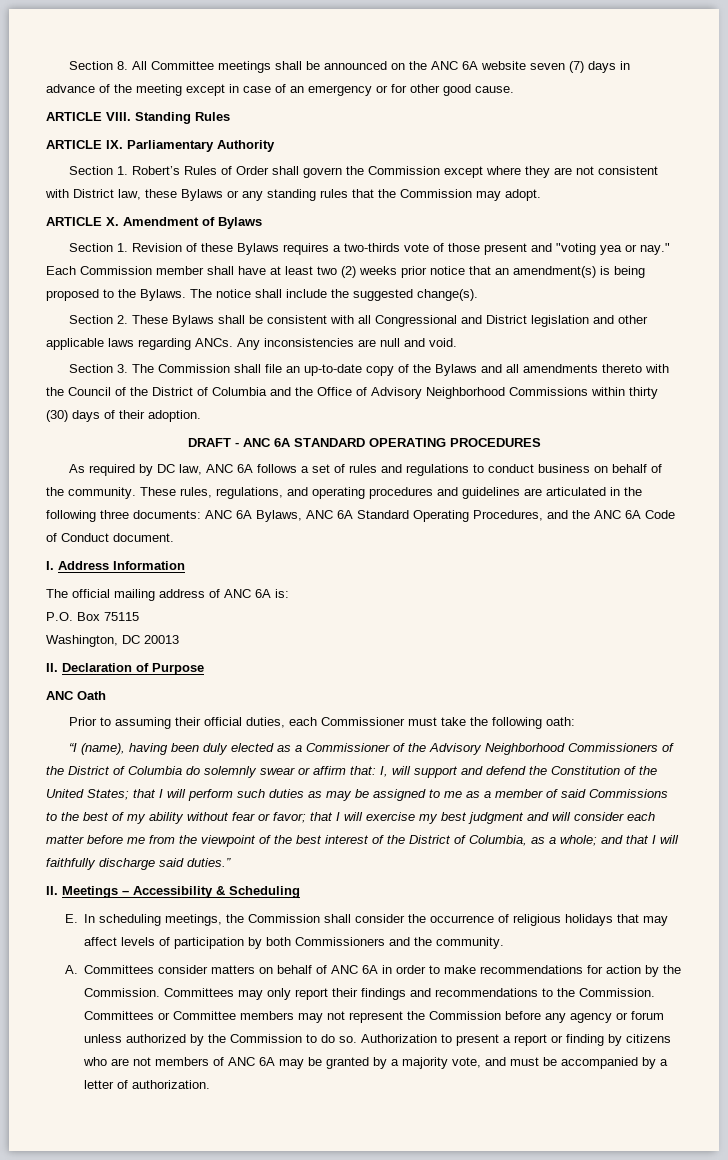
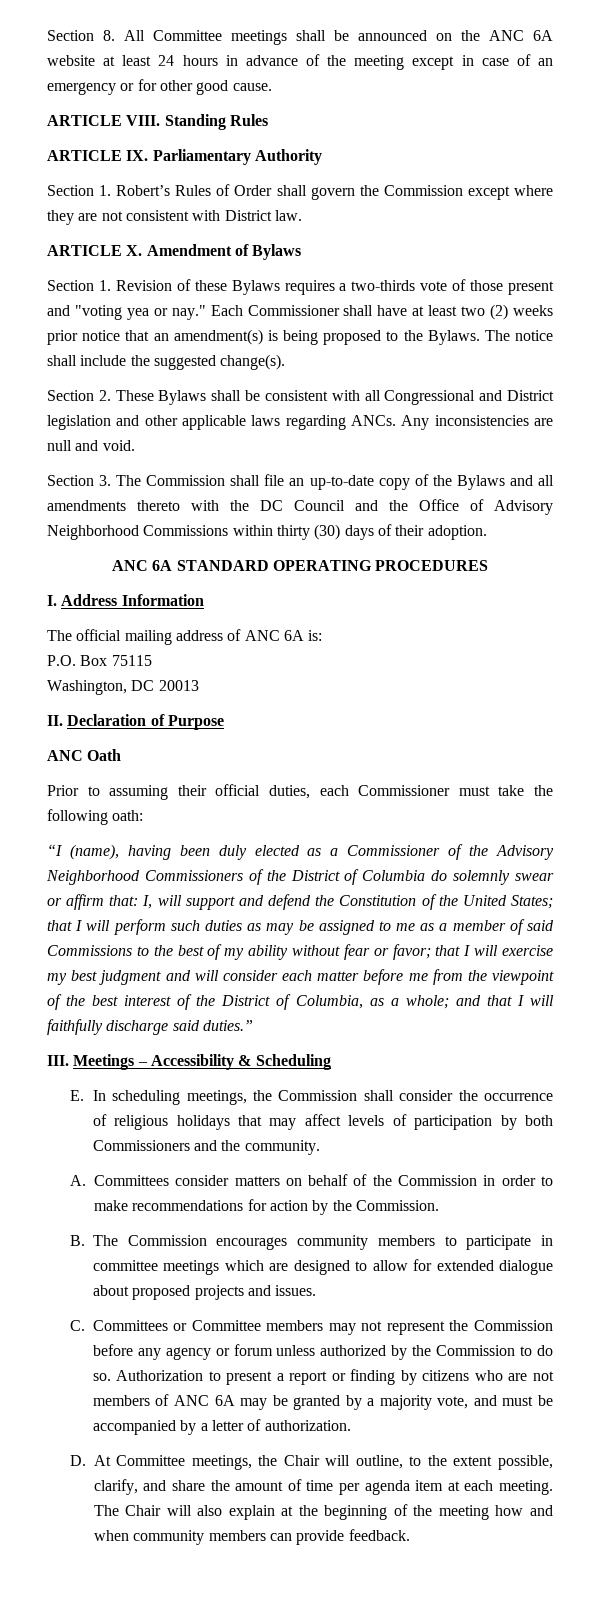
- Section 8. All Committee meetings shall be announced on the ANC 6A website seven (7) days in advance of the meeting except in case of an emergency or for other good cause.
+ Section 8. All Committee meetings shall be announced on the ANC 6A website at least 24 hours in advance of the meeting except in case of an emergency or for other good cause.
- Section 1. Robert’s Rules of Order shall govern the Commission except where they are not consistent with District law, these Bylaws or any standing rules that the Commission may adopt.
+ Section 1. Robert’s Rules of Order shall govern the Commission except where they are not consistent with District law.
- Each Commission member shall have at least two (2) weeks prior notice that an amendment(s) is being proposed to the Bylaws.
+ Each Commissioner shall have at least two (2) weeks prior notice that an amendment(s) is being proposed to the Bylaws.
- Section 3. The Commission shall file an up-to-date copy of the Bylaws and all amendments thereto with the Council of the District of Columbia and the Office of Advisory Neighborhood Commissions within thirty (30) days of their adoption.
+ Section 3. The Commission shall file an up-to-date copy of the Bylaws and all amendments thereto with the DC Council and the Office of Advisory Neighborhood Commissions within thirty (30) days of their adoption.
- DRAFT - ANC 6A STANDARD OPERATING PROCEDURES
+ ANC 6A STANDARD OPERATING PROCEDURES
- As required by DC law, ANC 6A follows a set of rules and regulations to conduct business on behalf of the community. These rules, regulations, and operating procedures and guidelines are articulated in the following three documents: ANC 6A Bylaws, ANC 6A Standard Operating Procedures, and the ANC 6A Code of Conduct document.
- II. Meetings – Accessibility & Scheduling
+ III. Meetings – Accessibility & Scheduling
- A. Committees consider matters on behalf of ANC 6A in order to make recommendations for action by the Commission. Committees may only report their findings and recommendations to the Commission. Committees or Committee members may not represent the Commission before any agency or forum unless authorized by the Commission to do so.
+ A. Committees consider matters on behalf of the Commission in order to make recommendations for action by the Commission.
+ B. The Commission encourages community members to participate in committee meetings which are designed to allow for extended dialogue about proposed projects and issues.
+ C. Committees or Committee members may not represent the Commission before any agency or forum unless authorized by the Commission to do so.
+ D. At Committee meetings, the Chair will outline, to the extent possible, clarify, and share the amount of time per agenda item at each meeting. The Chair will also explain at the beginning of the meeting how and when community members can provide feedback.

